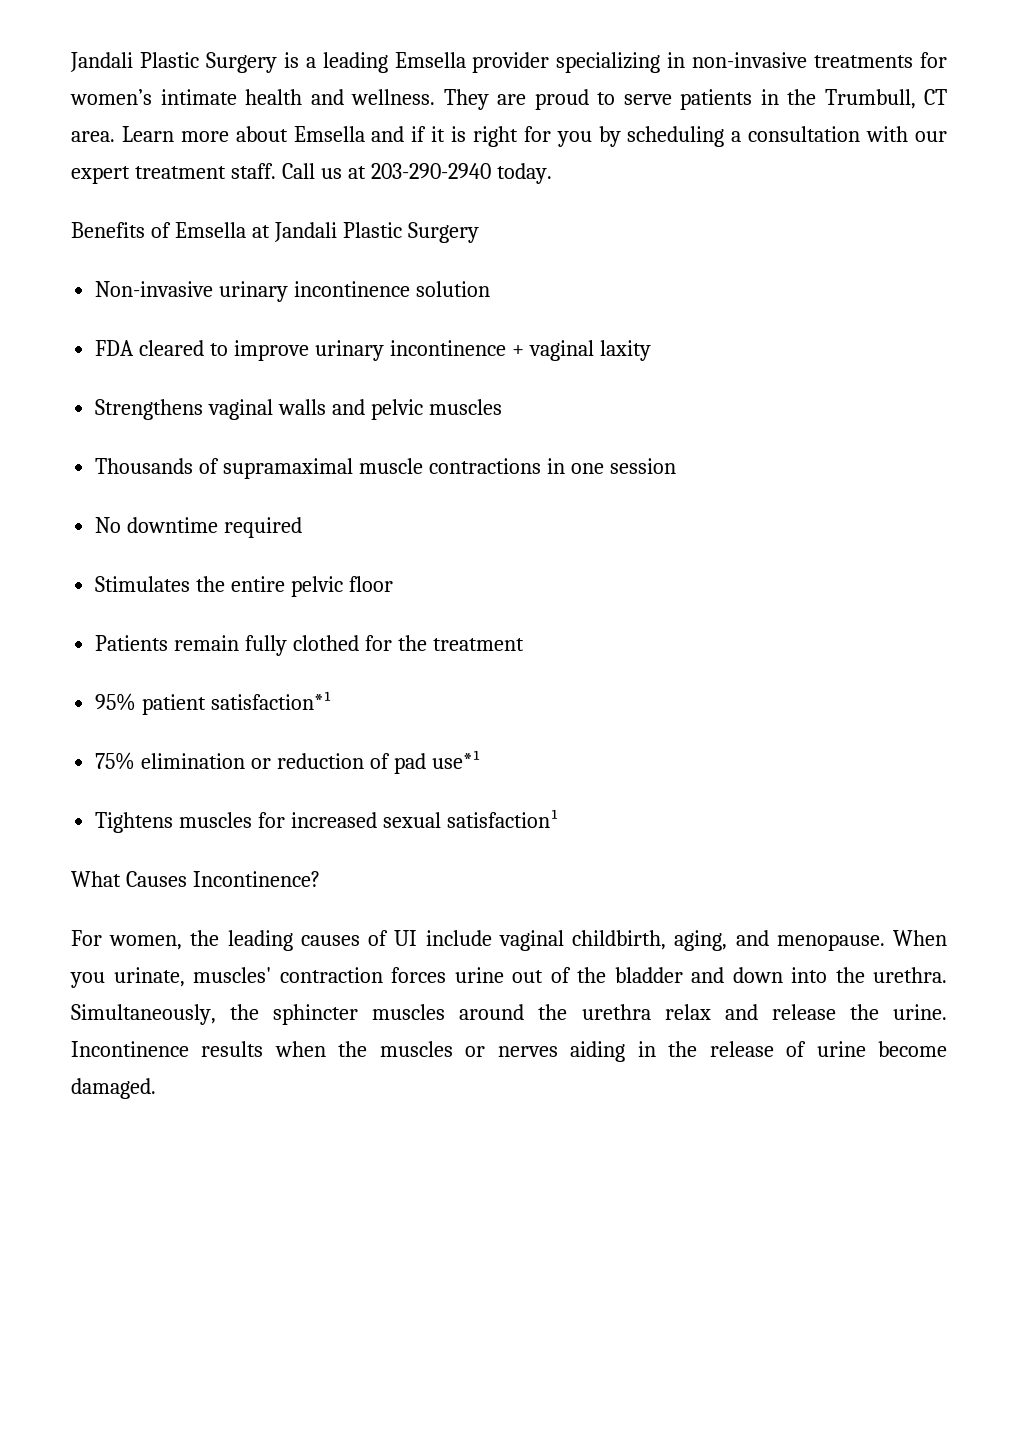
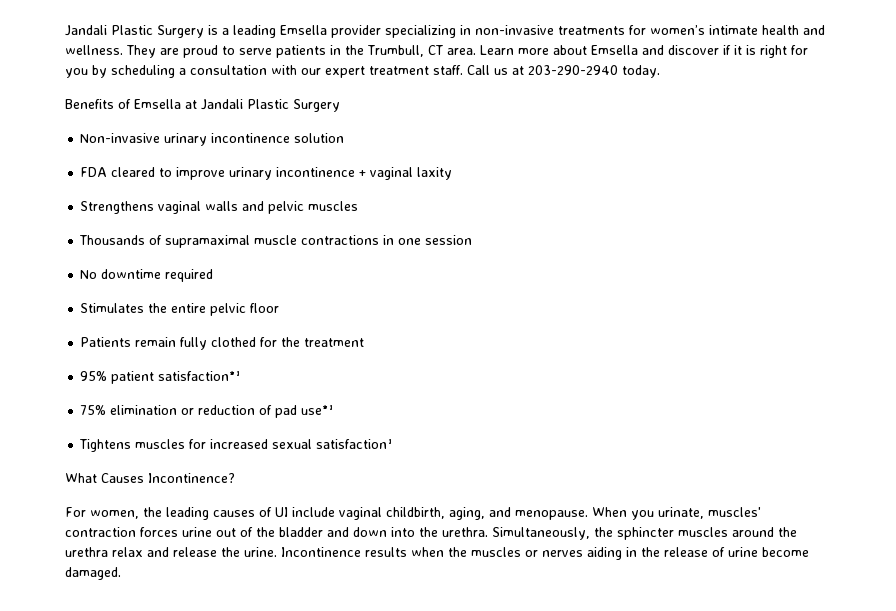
- Learn more about Emsella and if it is right for you by scheduling a consultation with our expert treatment staff.
+ Learn more about Emsella and discover if it is right for you by scheduling a consultation with our expert treatment staff.

